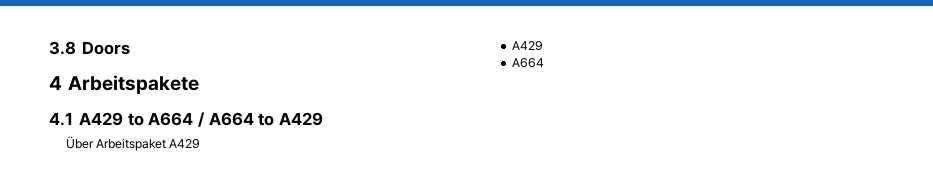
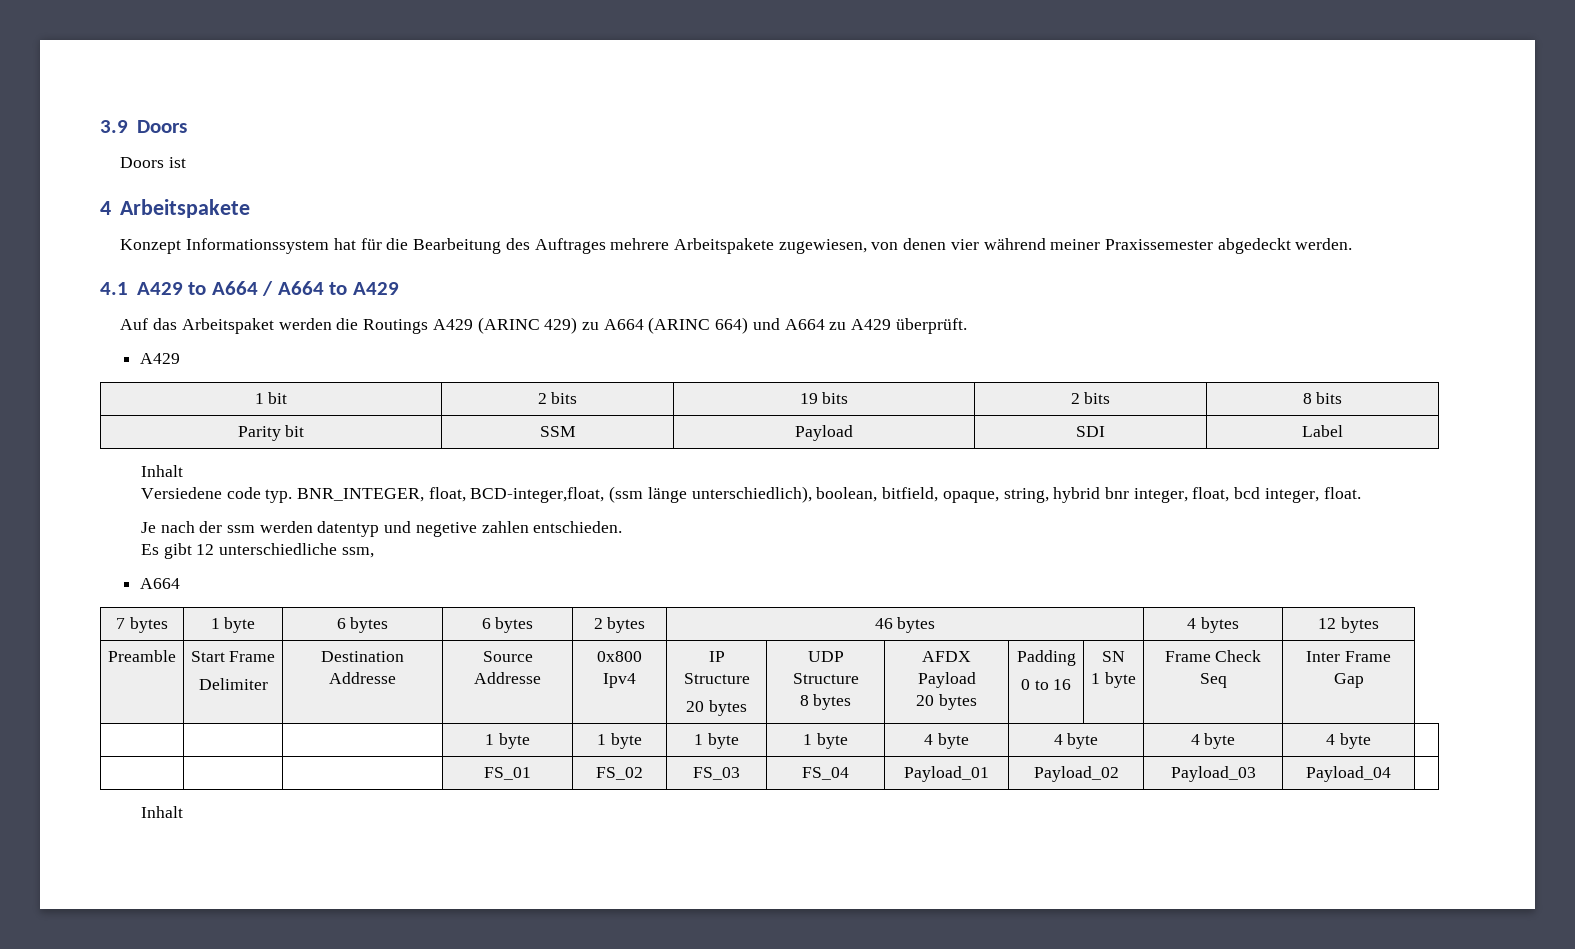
- 3.8 Doors
+ 3.9 Doors
+ Doors ist
+ Konzept Informationssystem hat für die Bearbeitung des Auftrages mehrere Arbeitspakete zugewiesen, von denen vier während meiner Praxissemester abgedeckt werden.
- Über Arbeitspaket A429
+ Auf das Arbeitspaket werden die Routings A429 (ARINC 429) zu A664 (ARINC 664) und A664 zu A429 überprüft.
  A429
+ 1 bit | 2 bits | 19 bits | 2 bits | 8 bits
+ Parity bit | SSM | Payload | SDI | Label
+ Inhalt
+ Versiedene code typ. BNR_INTEGER, float, BCD-integer,float, (ssm länge unterschiedlich), boolean, bitfield, opaque, string, hybrid bnr integer, float, bcd integer, float.
+ Je nach der ssm werden datentyp und negetive zahlen entschieden.
+ Es gibt 12 unterschiedliche ssm,
  A664
+ 7 bytes | 1 byte | 6 bytes | 6 bytes | 2 bytes | 46 bytes | 4 bytes | 12 bytes
+ Preamble | Start Frame
+ Delimiter | Destination Addresse | Source Addresse | 0x800 Ipv4 | IP Structure
+ 20 bytes | UDP Structure
+ 8 bytes | AFDX Payload
+ 20 bytes | Padding
+ 0 to 16 | SN
+ 1 byte | Frame Check Seq | Inter Frame Gap
+ | | | 1 byte | 1 byte | 1 byte | 1 byte | 4 byte | 4 byte | 4 byte | 4 byte |
+ | | | FS_01 | FS_02 | FS_03 | FS_04 | Payload_01 | Payload_02 | Payload_03 | Payload_04 |
+ Inhalt

